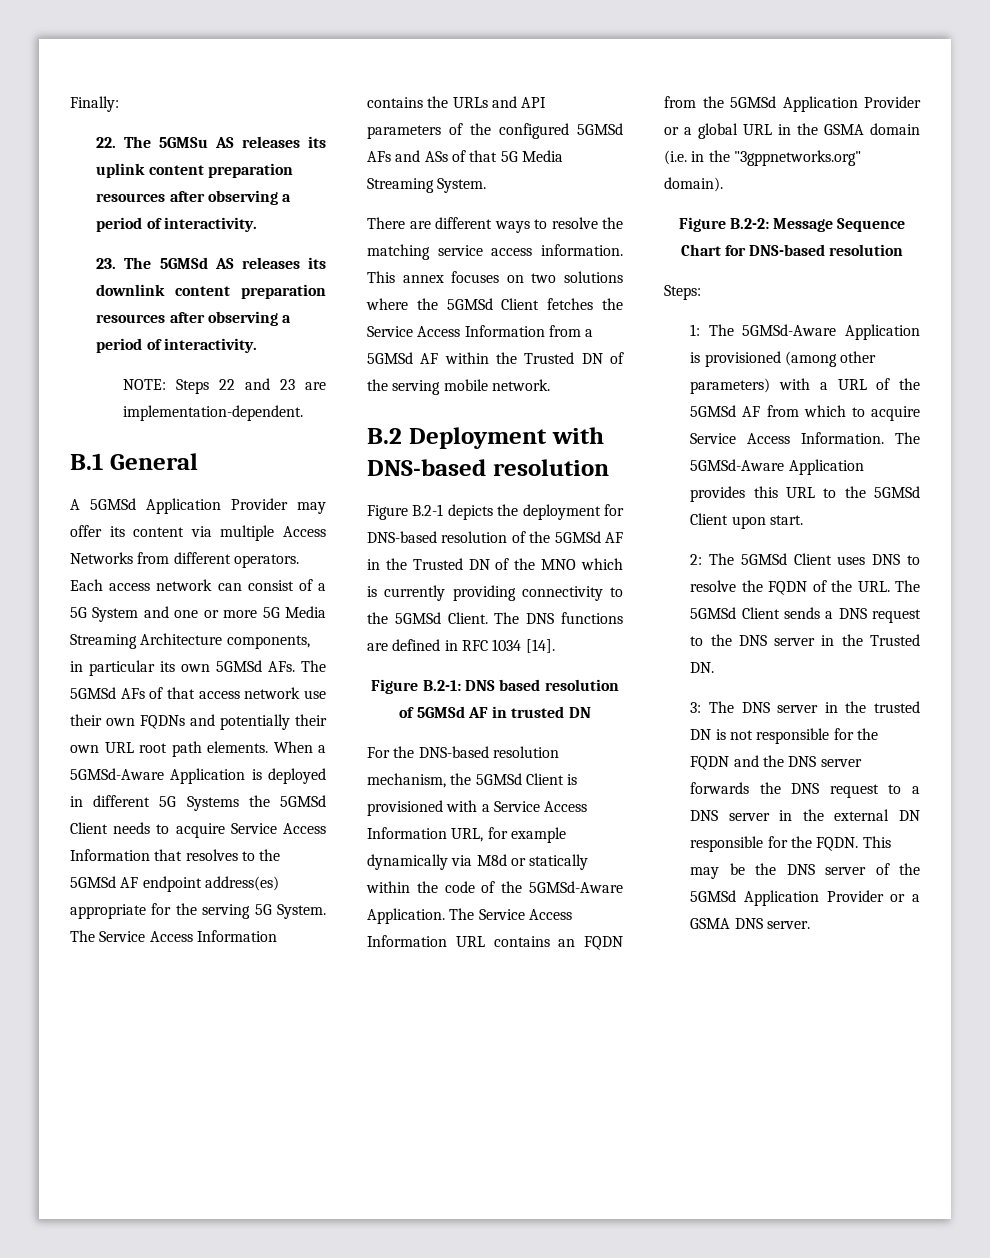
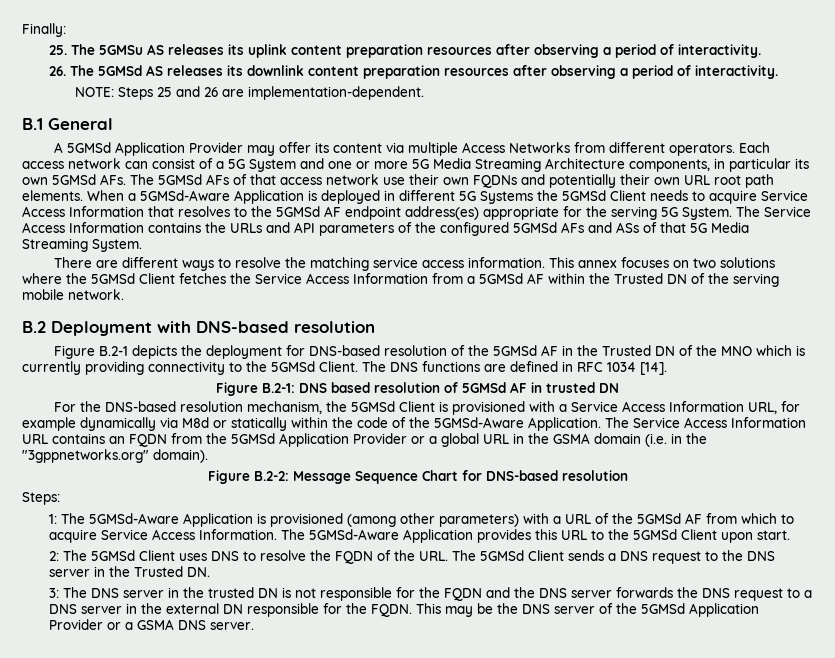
- 22. The 5GMSu AS releases its uplink content preparation resources after observing a period of interactivity.
+ 25. The 5GMSu AS releases its uplink content preparation resources after observing a period of interactivity.
- 23. The 5GMSd AS releases its downlink content preparation resources after observing a period of interactivity.
+ 26. The 5GMSd AS releases its downlink content preparation resources after observing a period of interactivity.
- NOTE: Steps 22 and 23 are implementation-dependent.
+ NOTE: Steps 25 and 26 are implementation-dependent.

